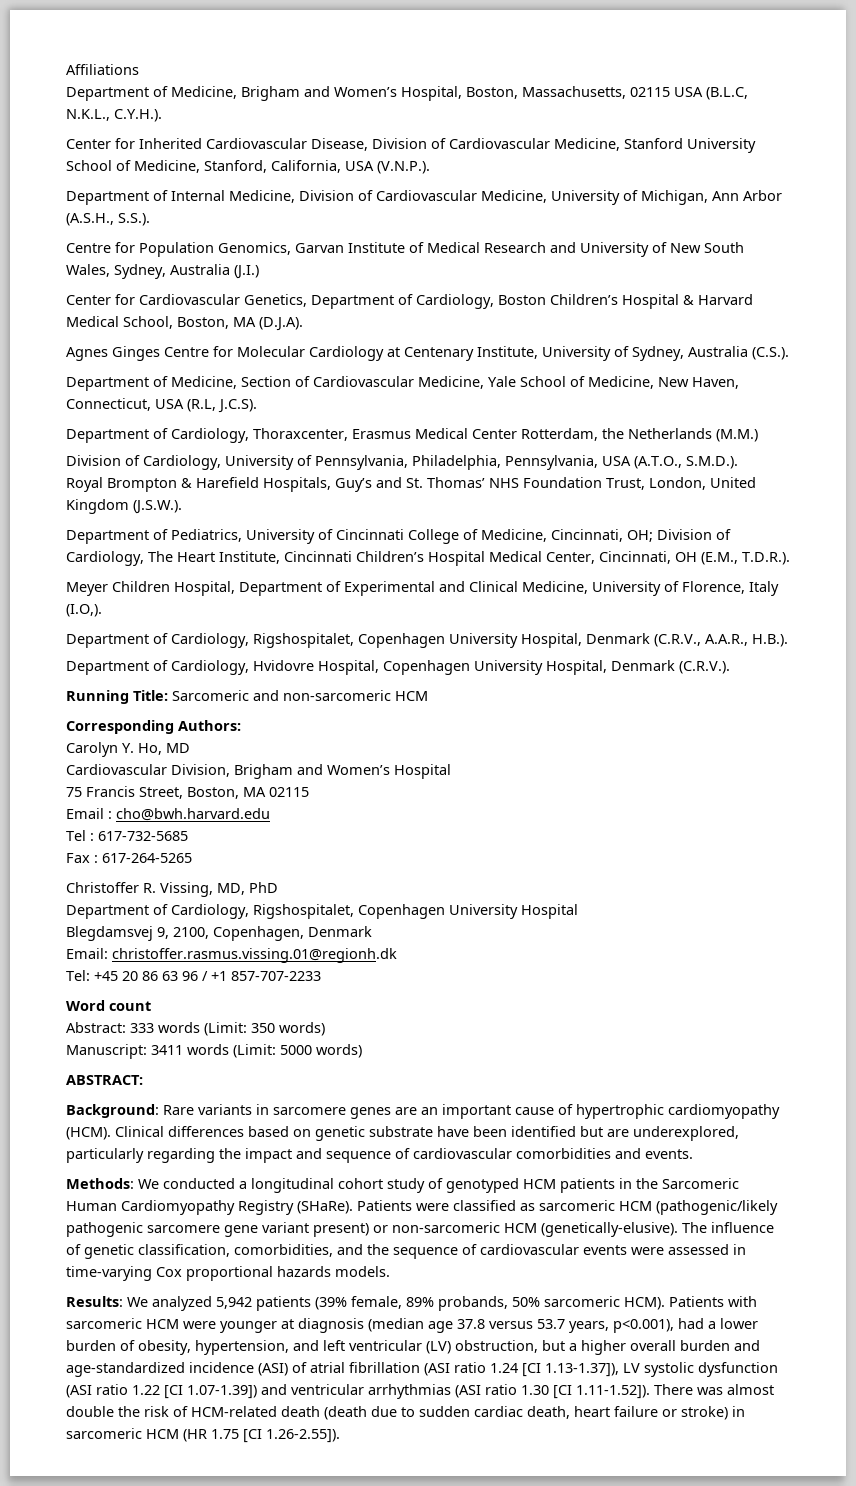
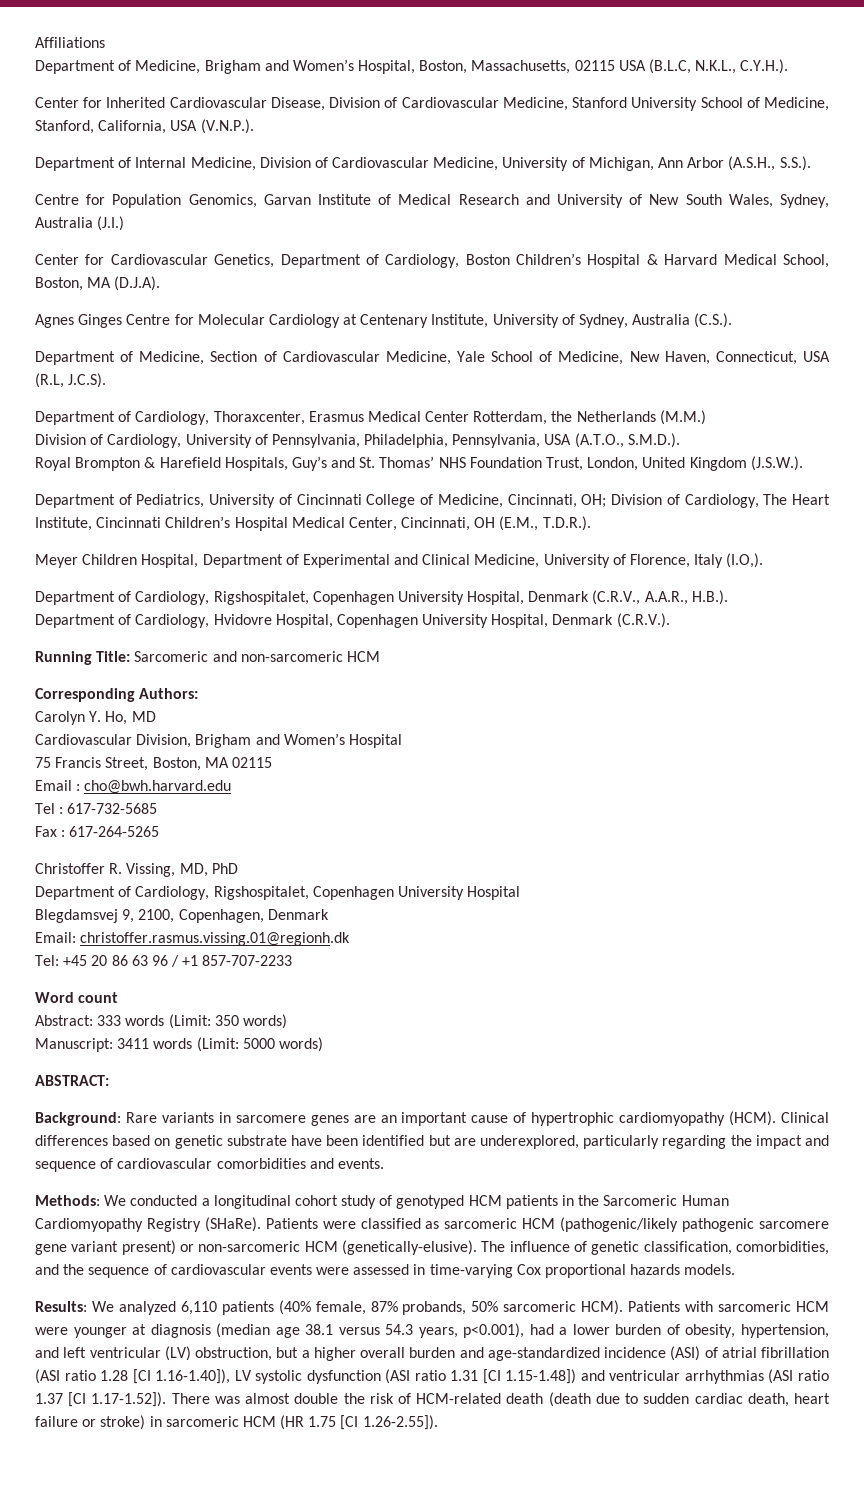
- Results: We analyzed 5,942 patients (39% female, 89% probands, 50% sarcomeric HCM).
+ Results: We analyzed 6,110 patients (40% female, 87% probands, 50% sarcomeric HCM).
- Patients with sarcomeric HCM were younger at diagnosis (median age 37.8 versus 53.7 years, p<0.001), had a lower burden of obesity, hypertension, and left ventricular (LV) obstruction, but a higher overall burden and age-standardized incidence (ASI) of atrial fibrillation (ASI ratio 1.24 [CI 1.13-1.37]), LV systolic dysfunction (ASI ratio 1.22 [CI 1.07-1.39]) and ventricular arrhythmias (ASI ratio 1.30 [CI 1.11-1.52]). There was almost double the risk of HCM-related death (death due to sudden cardiac death, heart failure or stroke) in sarcomeric HCM (HR 1.75 [CI 1.26-2.55]).
+ Patients with sarcomeric HCM were younger at diagnosis (median age 38.1 versus 54.3 years, p<0.001), had a lower burden of obesity, hypertension, and left ventricular (LV) obstruction, but a higher overall burden and age-standardized incidence (ASI) of atrial fibrillation (ASI ratio 1.28 [CI 1.16-1.40]), LV systolic dysfunction (ASI ratio 1.31 [CI 1.15-1.48]) and ventricular arrhythmias (ASI ratio 1.37 [CI 1.17-1.52]). There was almost double the risk of HCM-related death (death due to sudden cardiac death, heart failure or stroke) in sarcomeric HCM (HR 1.75 [CI 1.26-2.55]).

